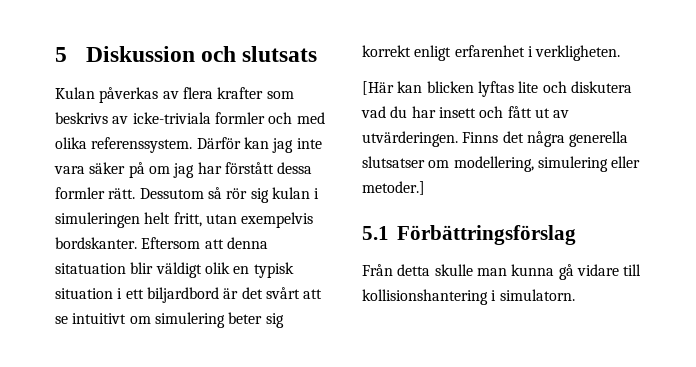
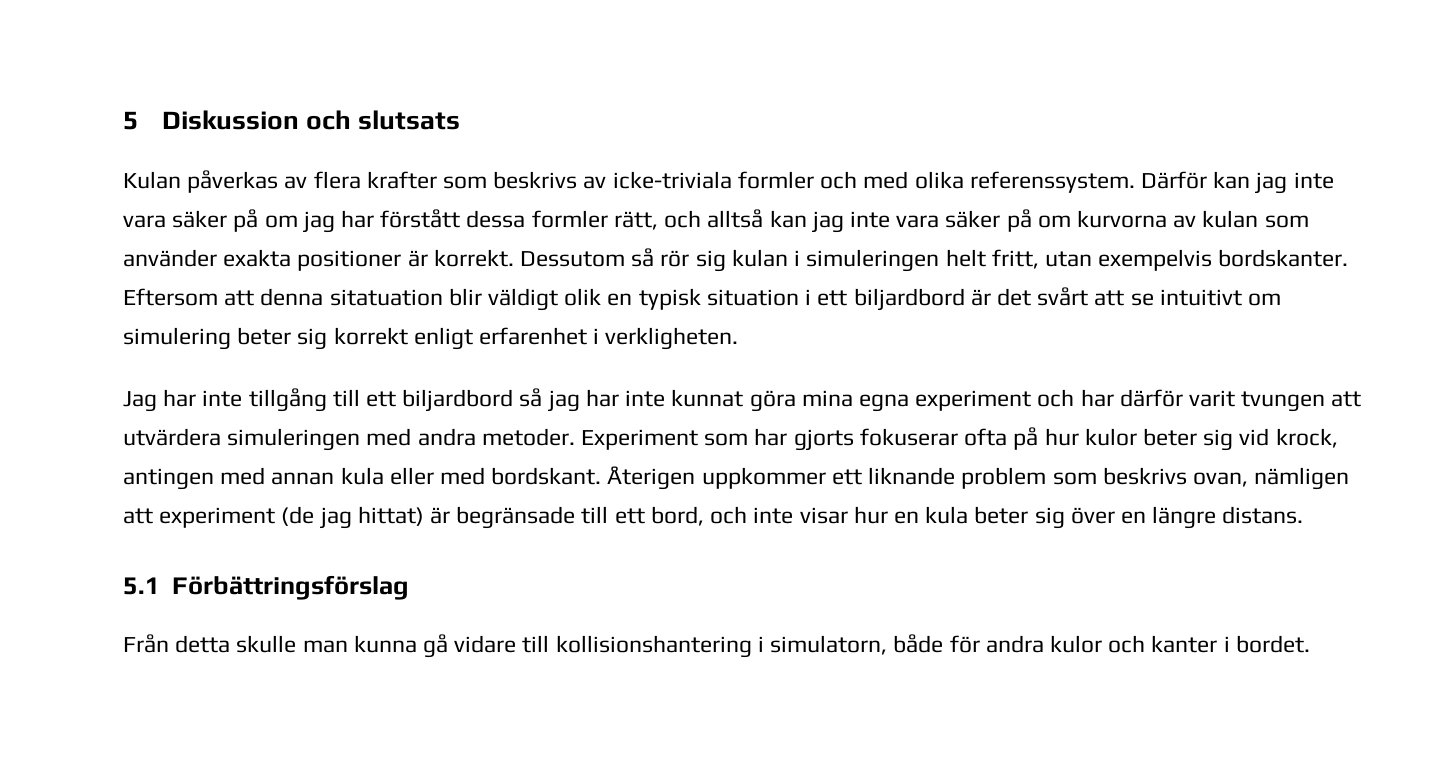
- Därför kan jag inte vara säker på om jag har förstått dessa formler rätt.
+ Därför kan jag inte vara säker på om jag har förstått dessa formler rätt, och alltså kan jag inte vara säker på om kurvorna av kulan som använder exakta positioner är korrekt.
- [Här kan blicken lyftas lite och diskutera vad du har insett och fått ut av utvärderingen. Finns det några generella slutsatser om modellering, simulering eller metoder.]
+ Jag har inte tillgång till ett biljardbord så jag har inte kunnat göra mina egna experiment och har därför varit tvungen att utvärdera simuleringen med andra metoder. Experiment som har gjorts fokuserar ofta på hur kulor beter sig vid krock, antingen med annan kula eller med bordskant. Återigen uppkommer ett liknande problem som beskrivs ovan, nämligen att experiment (de jag hittat) är begränsade till ett bord, och inte visar hur en kula beter sig över en längre distans.
- Från detta skulle man kunna gå vidare till kollisionshantering i simulatorn.
+ Från detta skulle man kunna gå vidare till kollisionshantering i simulatorn, både för andra kulor och kanter i bordet.

